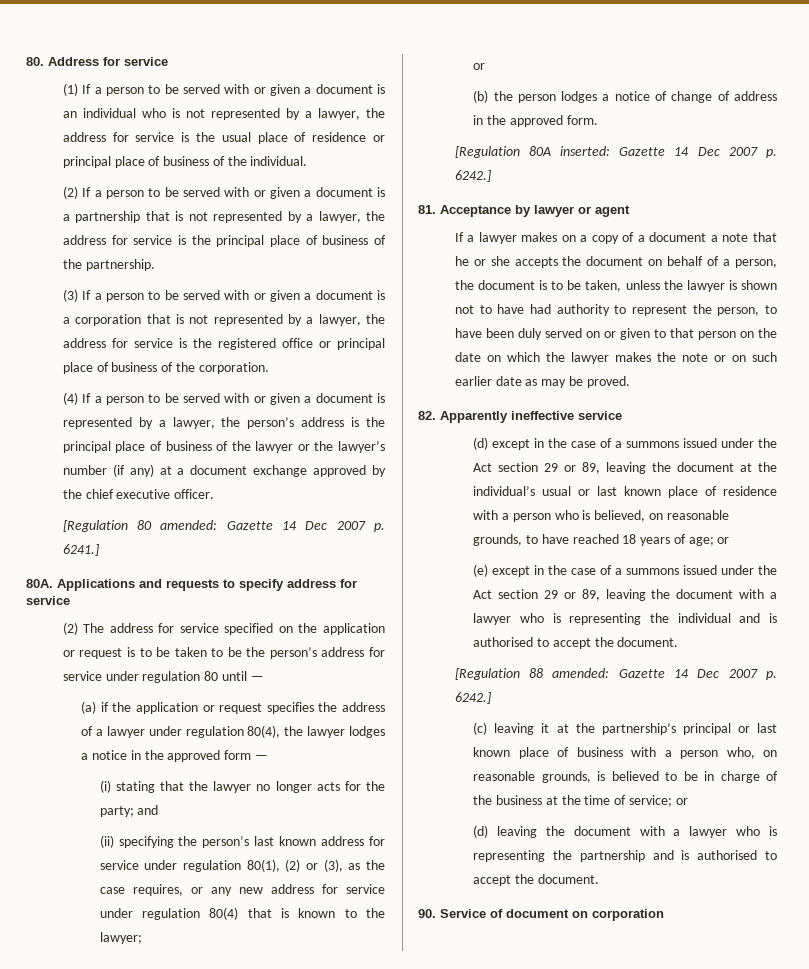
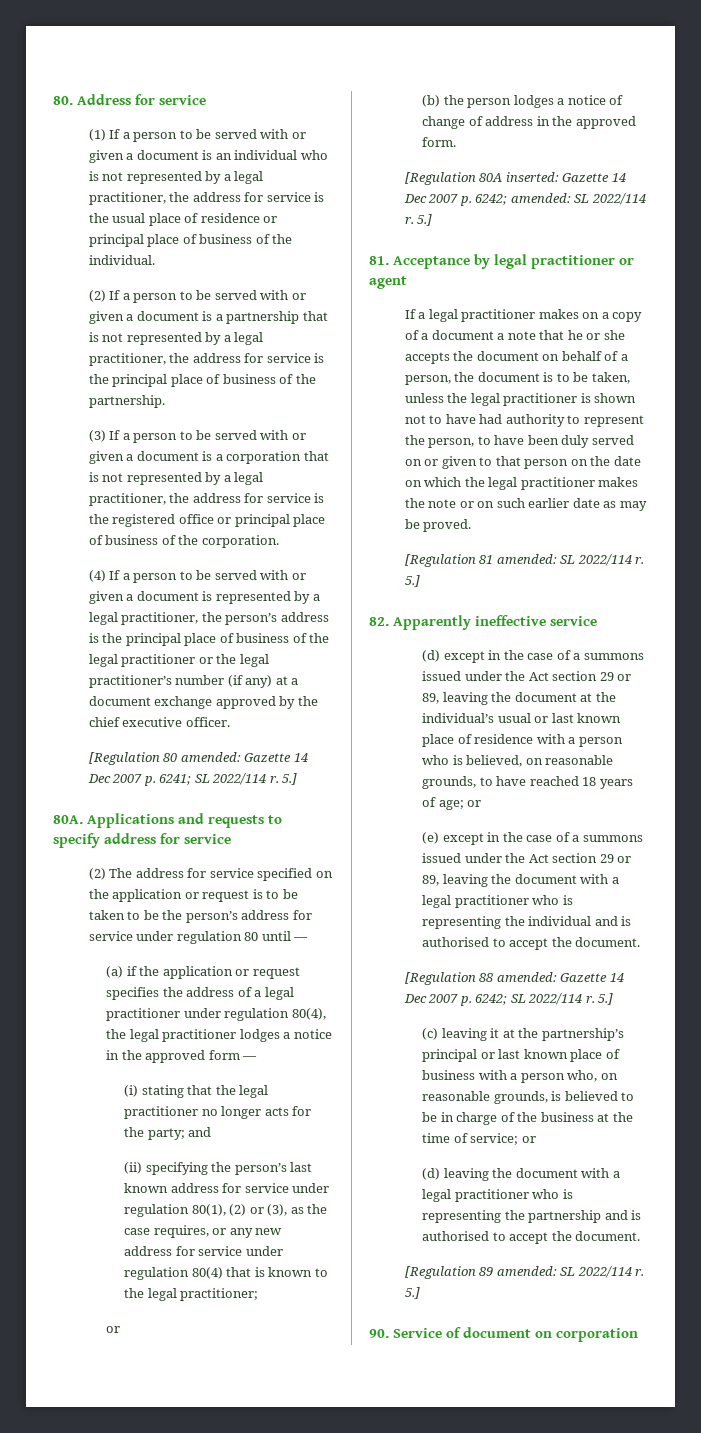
- (1) If a person to be served with or given a document is an individual who is not represented by a lawyer, the address for service is the usual place of residence or principal place of business of the individual.
+ (1) If a person to be served with or given a document is an individual who is not represented by a legal practitioner, the address for service is the usual place of residence or principal place of business of the individual.
- (2) If a person to be served with or given a document is a partnership that is not represented by a lawyer, the address for service is the principal place of business of the partnership.
+ (2) If a person to be served with or given a document is a partnership that is not represented by a legal practitioner, the address for service is the principal place of business of the partnership.
- (3) If a person to be served with or given a document is a corporation that is not represented by a lawyer, the address for service is the registered office or principal place of business of the corporation.
+ (3) If a person to be served with or given a document is a corporation that is not represented by a legal practitioner, the address for service is the registered office or principal place of business of the corporation.
- (4) If a person to be served with or given a document is represented by a lawyer, the person’s address is the principal place of business of the lawyer or the lawyer’s number (if any) at a document exchange approved by the chief executive officer.
+ (4) If a person to be served with or given a document is represented by a legal practitioner, the person’s address is the principal place of business of the legal practitioner or the legal practitioner’s number (if any) at a document exchange approved by the chief executive officer.
- [Regulation 80 amended: Gazette 14 Dec 2007 p. 6241.]
+ [Regulation 80 amended: Gazette 14 Dec 2007 p. 6241; SL 2022/114 r. 5.]
- (a) if the application or request specifies the address of a lawyer under regulation 80(4), the lawyer lodges a notice in the approved form —
+ (a) if the application or request specifies the address of a legal practitioner under regulation 80(4), the legal practitioner lodges a notice in the approved form —
- (i) stating that the lawyer no longer acts for the party; and
+ (i) stating that the legal practitioner no longer acts for the party; and
- (ii) specifying the person’s last known address for service under regulation 80(1), (2) or (3), as the case requires, or any new address for service under regulation 80(4) that is known to the lawyer;
+ (ii) specifying the person’s last known address for service under regulation 80(1), (2) or (3), as the case requires, or any new address for service under regulation 80(4) that is known to the legal practitioner;
- [Regulation 80A inserted: Gazette 14 Dec 2007 p. 6242.]
+ [Regulation 80A inserted: Gazette 14 Dec 2007 p. 6242; amended: SL 2022/114 r. 5.]
- 81. Acceptance by lawyer or agent
+ 81. Acceptance by legal practitioner or agent
- If a lawyer makes on a copy of a document a note that he or she accepts the document on behalf of a person, the document is to be taken, unless the lawyer is shown not to have had authority to represent the person, to have been duly served on or given to that person on the date on which the lawyer makes the note or on such earlier date as may be proved.
+ If a legal practitioner makes on a copy of a document a note that he or she accepts the document on behalf of a person, the document is to be taken, unless the legal practitioner is shown not to have had authority to represent the person, to have been duly served on or given to that person on the date on which the legal practitioner makes the note or on such earlier date as may be proved.
+ [Regulation 81 amended: SL 2022/114 r. 5.]
- (e) except in the case of a summons issued under the Act section 29 or 89, leaving the document with a lawyer who is representing the individual and is authorised to accept the document.
+ (e) except in the case of a summons issued under the Act section 29 or 89, leaving the document with a legal practitioner who is representing the individual and is authorised to accept the document.
- [Regulation 88 amended: Gazette 14 Dec 2007 p. 6242.]
+ [Regulation 88 amended: Gazette 14 Dec 2007 p. 6242; SL 2022/114 r. 5.]
- (d) leaving the document with a lawyer who is representing the partnership and is authorised to accept the document.
+ (d) leaving the document with a legal practitioner who is representing the partnership and is authorised to accept the document.
+ [Regulation 89 amended: SL 2022/114 r. 5.]

